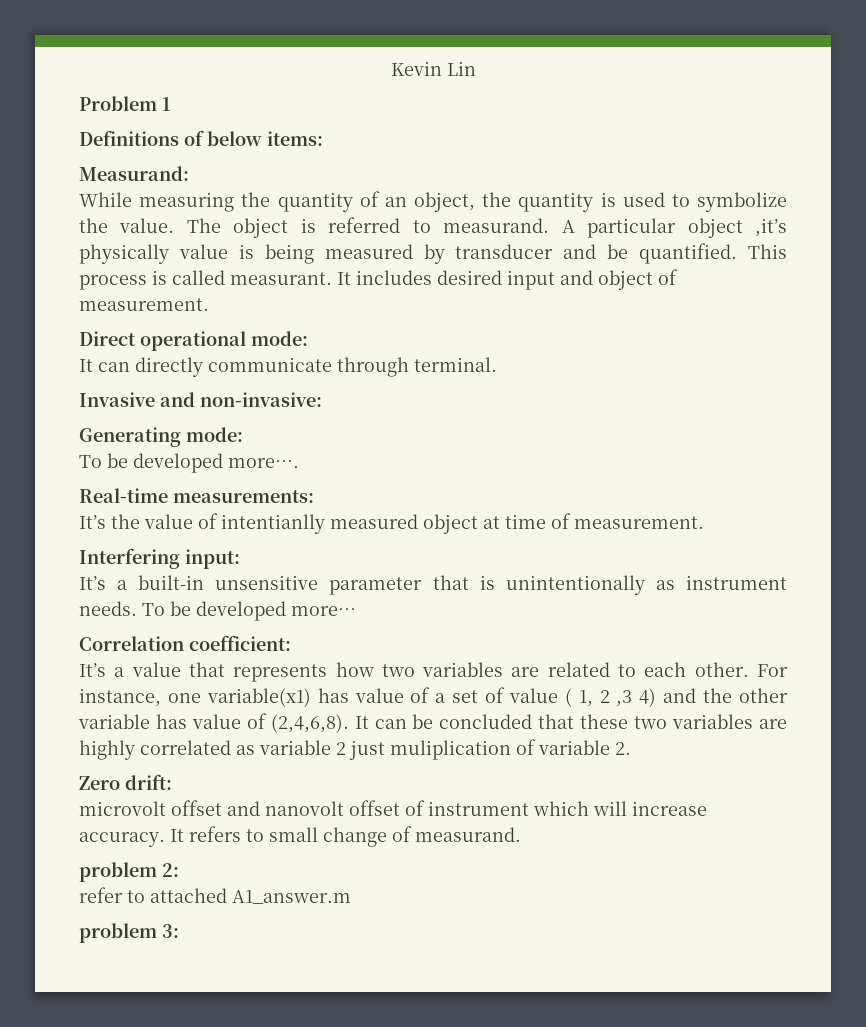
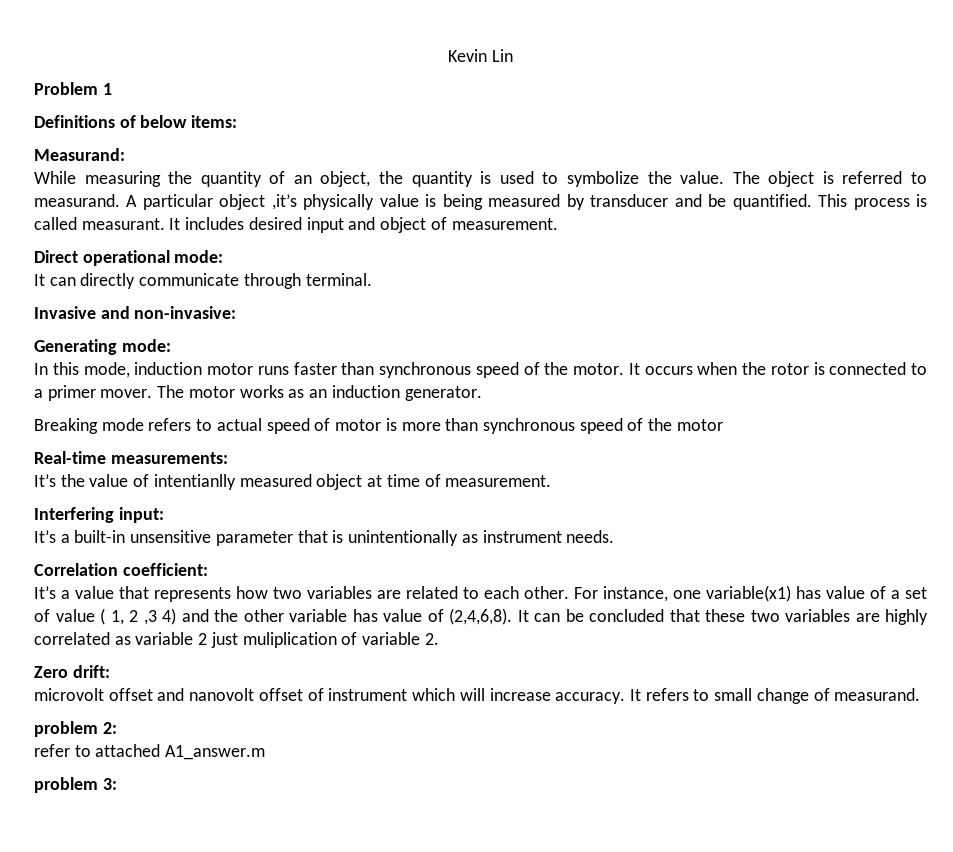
- To be developed more….
+ In this mode, induction motor runs faster than synchronous speed of the motor. It occurs when the rotor is connected to a primer mover. The motor works as an induction generator.
+ Breaking mode refers to actual speed of motor is more than synchronous speed of the motor
- To be developed more…

